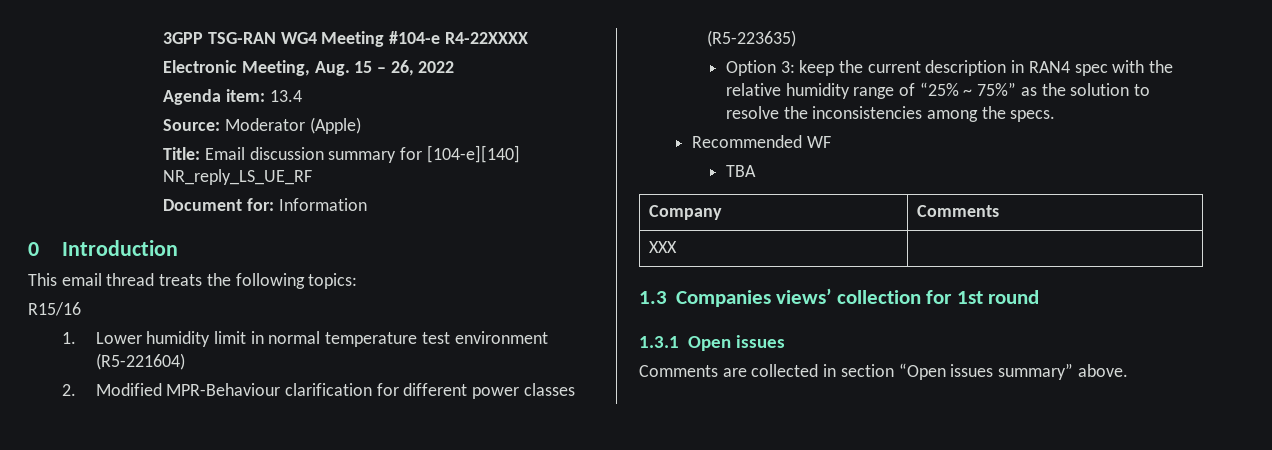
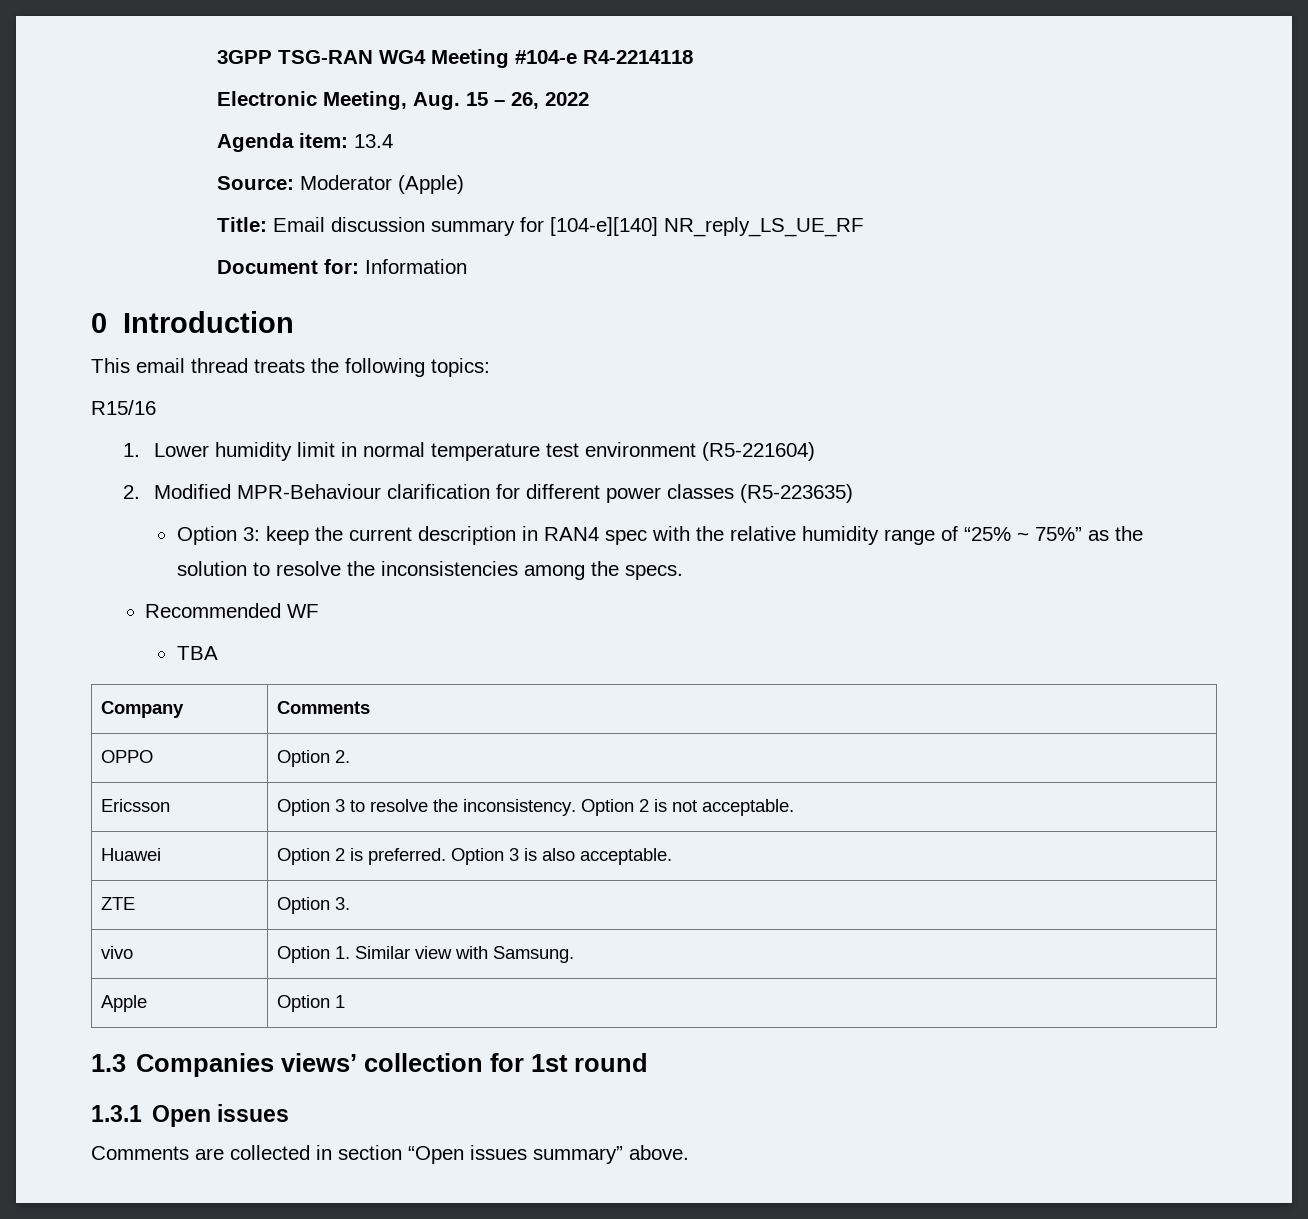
- 3GPP TSG-RAN WG4 Meeting #104-e R4-22XXXX
+ 3GPP TSG-RAN WG4 Meeting #104-e R4-2214118
- XXX |
+ OPPO | Option 2.
+ Ericsson | Option 3 to resolve the inconsistency. Option 2 is not acceptable.
+ Huawei | Option 2 is preferred. Option 3 is also acceptable.
+ ZTE | Option 3.
+ vivo | Option 1. Similar view with Samsung.
+ Apple | Option 1

